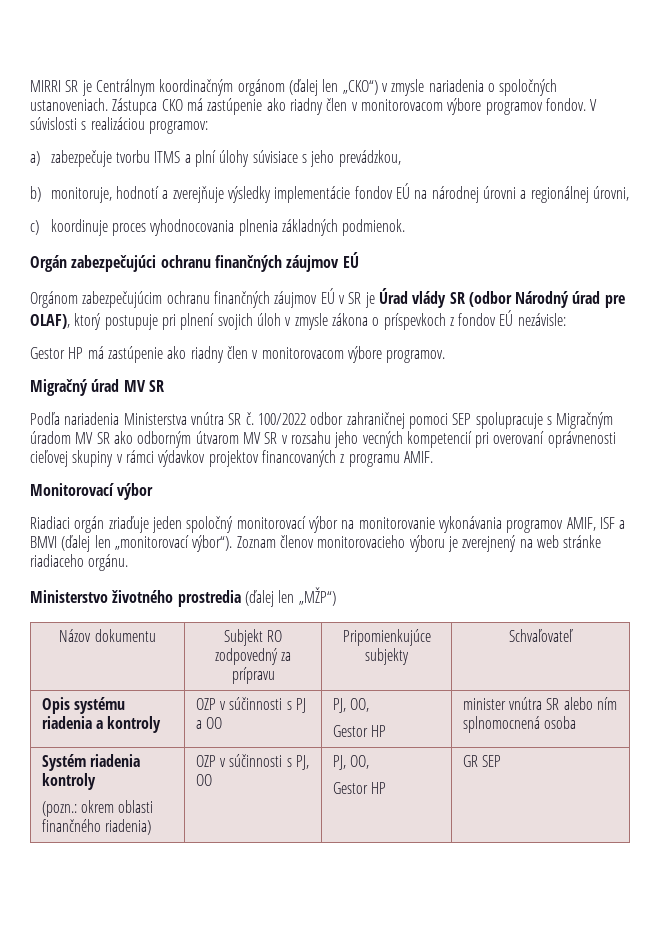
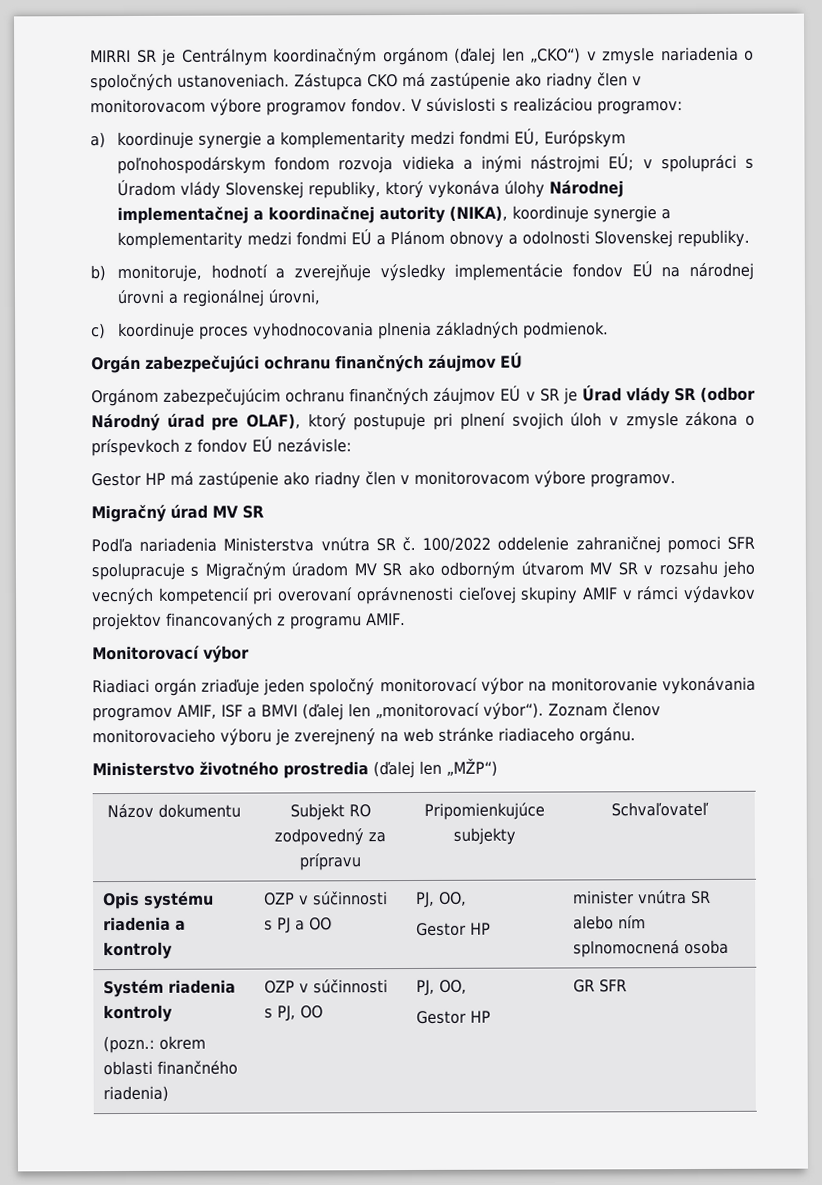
- a) zabezpečuje tvorbu ITMS a plní úlohy súvisiace s jeho prevádzkou,
+ a) koordinuje synergie a komplementarity medzi fondmi EÚ, Európskym poľnohospodárskym fondom rozvoja vidieka a inými nástrojmi EÚ; v spolupráci s Úradom vlády Slovenskej republiky, ktorý vykonáva úlohy Národnej implementačnej a koordinačnej autority (NIKA), koordinuje synergie a komplementarity medzi fondmi EÚ a Plánom obnovy a odolnosti Slovenskej republiky.
- 100/2022 odbor zahraničnej pomoci SEP spolupracuje s Migračným úradom MV SR ako odborným útvarom MV SR v rozsahu jeho vecných kompetencií pri overovaní oprávnenosti cieľovej skupiny v rámci výdavkov projektov financovaných z programu AMIF.
+ 100/2022 oddelenie zahraničnej pomoci SFR spolupracuje s Migračným úradom MV SR ako odborným útvarom MV SR v rozsahu jeho vecných kompetencií pri overovaní oprávnenosti cieľovej skupiny AMIF v rámci výdavkov projektov financovaných z programu AMIF.
  Systém riadenia kontroly
  (pozn.: okrem oblasti finančného riadenia) | OZP v súčinnosti s PJ, OO | PJ, OO,
- Gestor HP | GR SEP
+ Gestor HP | GR SFR

